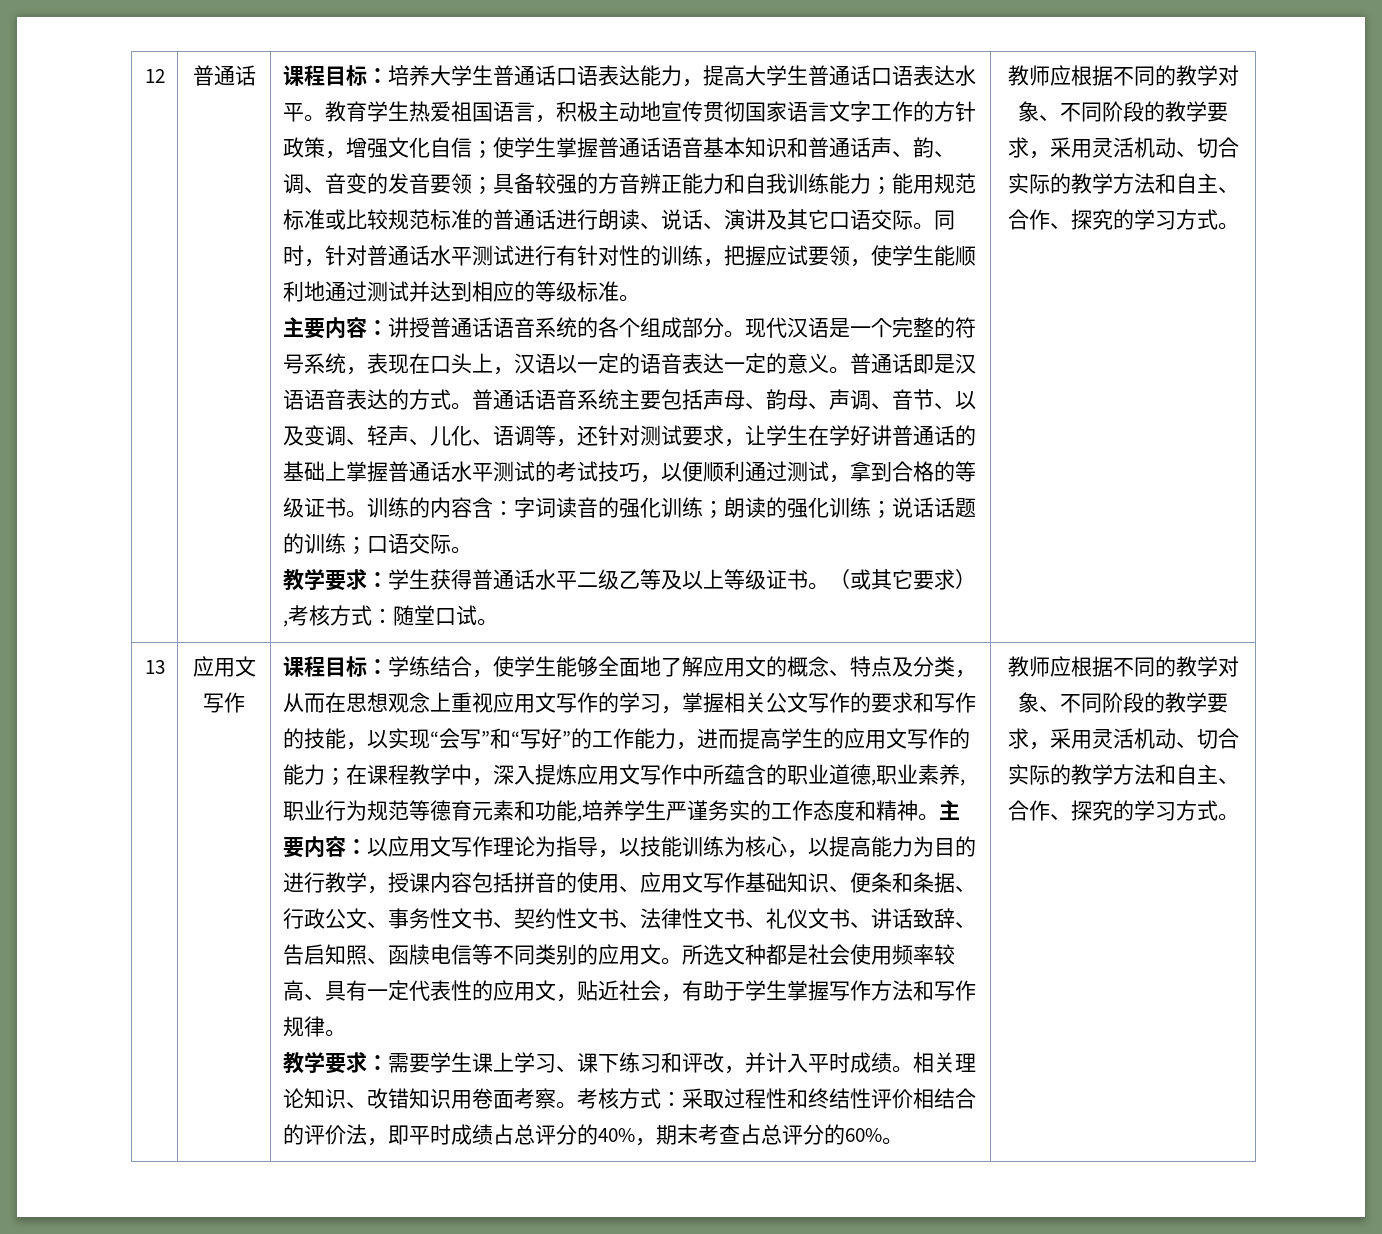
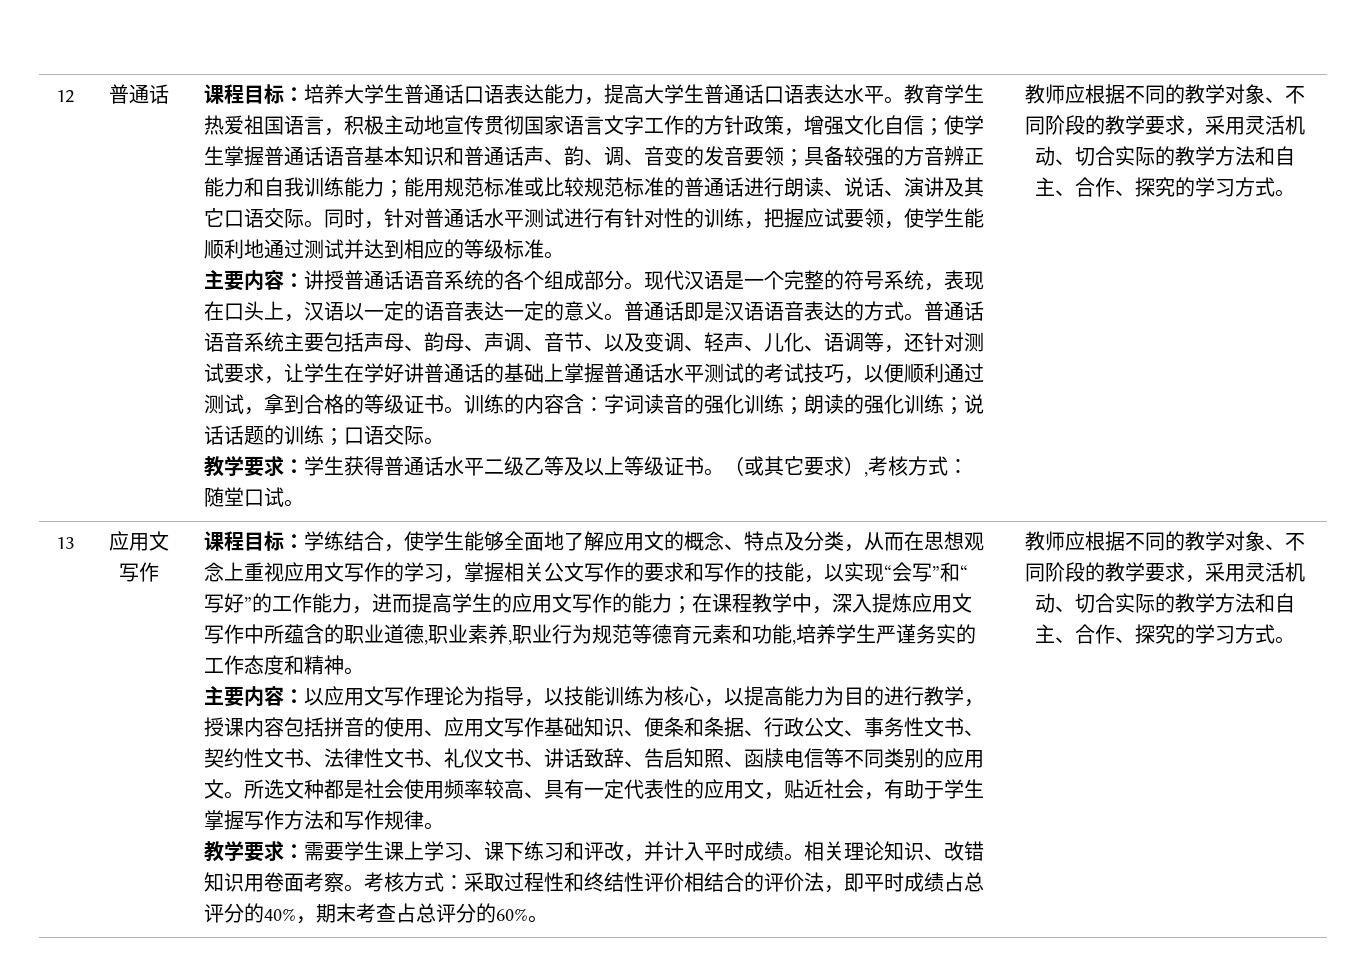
- 在课程教学中，深入提炼应用文写作中所蕴含的职业道德,职业素养,职业行为规范等德育元素和功能,培养学生严谨务实的工作态度和精神。主要内容：
+ 在课程教学中，深入提炼应用文写作中所蕴含的职业道德,职业素养,职业行为规范等德育元素和功能,培养学生严谨务实的工作态度和精神。
+ 主要内容：

